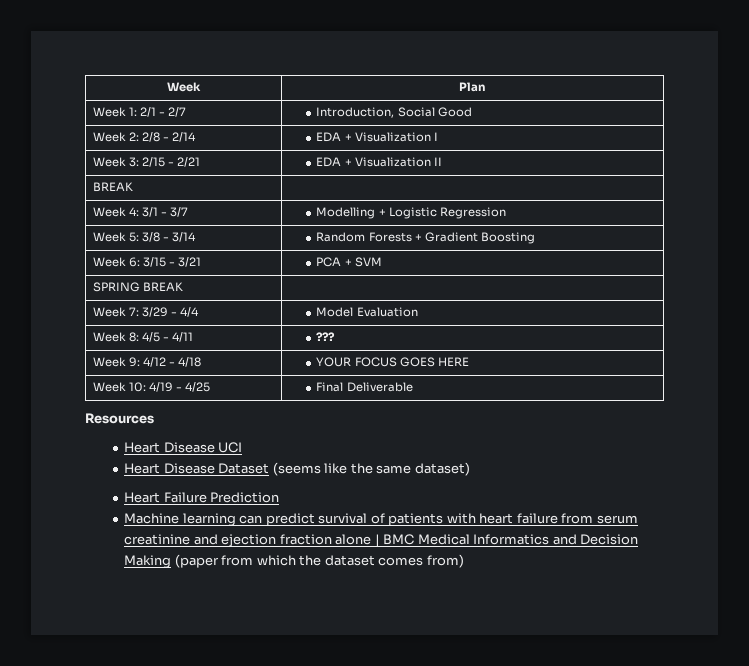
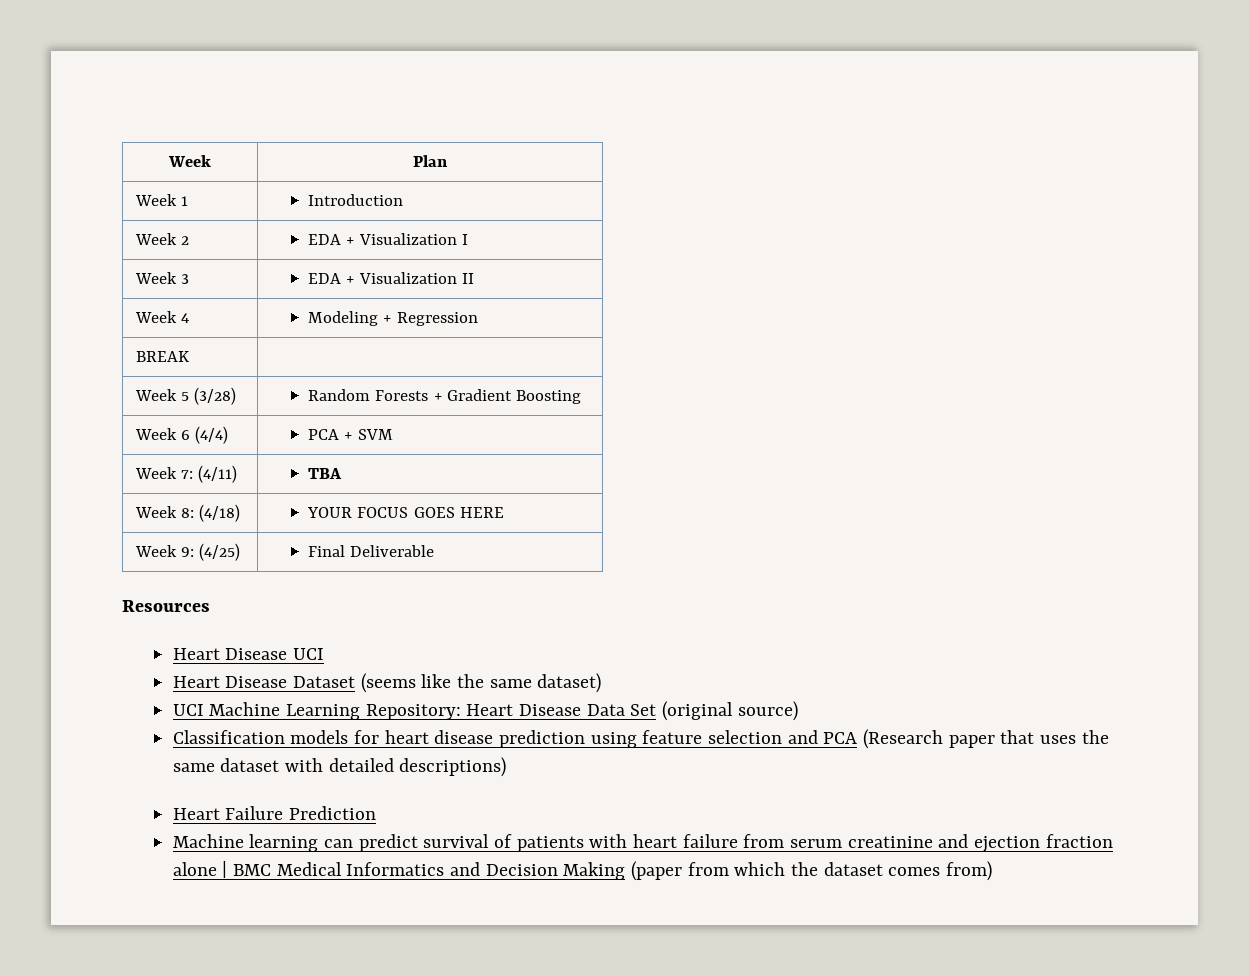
- Week 1: 2/1 - 2/7 | Introduction, Social Good
- Week 2: 2/8 - 2/14 | EDA + Visualization I
+ Week 1 | Introduction
+ Week 2 | EDA + Visualization I
- Week 3: 2/15 - 2/21 | EDA + Visualization II
+ Week 3 | EDA + Visualization II
+ Week 4 | Modeling + Regression
  BREAK |
- Week 4: 3/1 - 3/7 | Modelling + Logistic Regression
- Week 5: 3/8 - 3/14 | Random Forests + Gradient Boosting
+ Week 5 (3/28) | Random Forests + Gradient Boosting
- Week 6: 3/15 - 3/21 | PCA + SVM
+ Week 6 (4/4) | PCA + SVM
- SPRING BREAK |
- Week 7: 3/29 - 4/4 | Model Evaluation
- Week 8: 4/5 - 4/11 | ???
- Week 9: 4/12 - 4/18 | YOUR FOCUS GOES HERE
+ Week 7: (4/11) | TBA
+ Week 8: (4/18) | YOUR FOCUS GOES HERE
- Week 10: 4/19 - 4/25 | Final Deliverable
+ Week 9: (4/25) | Final Deliverable
+ UCI Machine Learning Repository: Heart Disease Data Set (original source)
+ Classification models for heart disease prediction using feature selection and PCA (Research paper that uses the same dataset with detailed descriptions)

